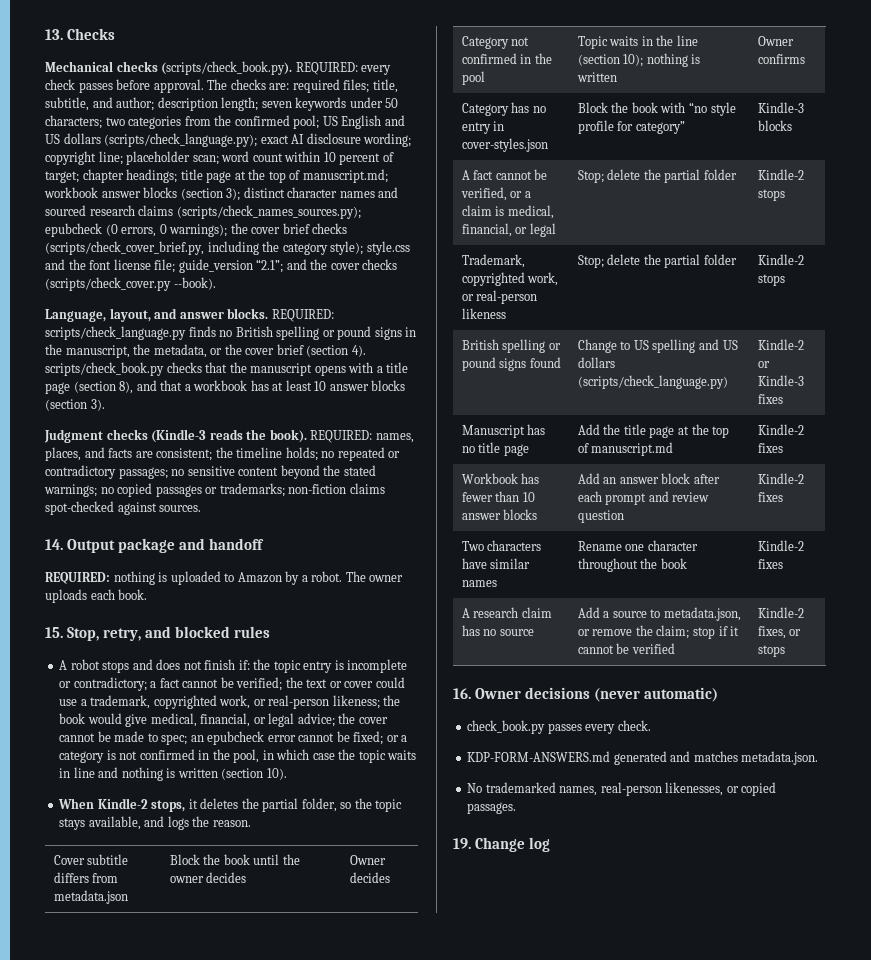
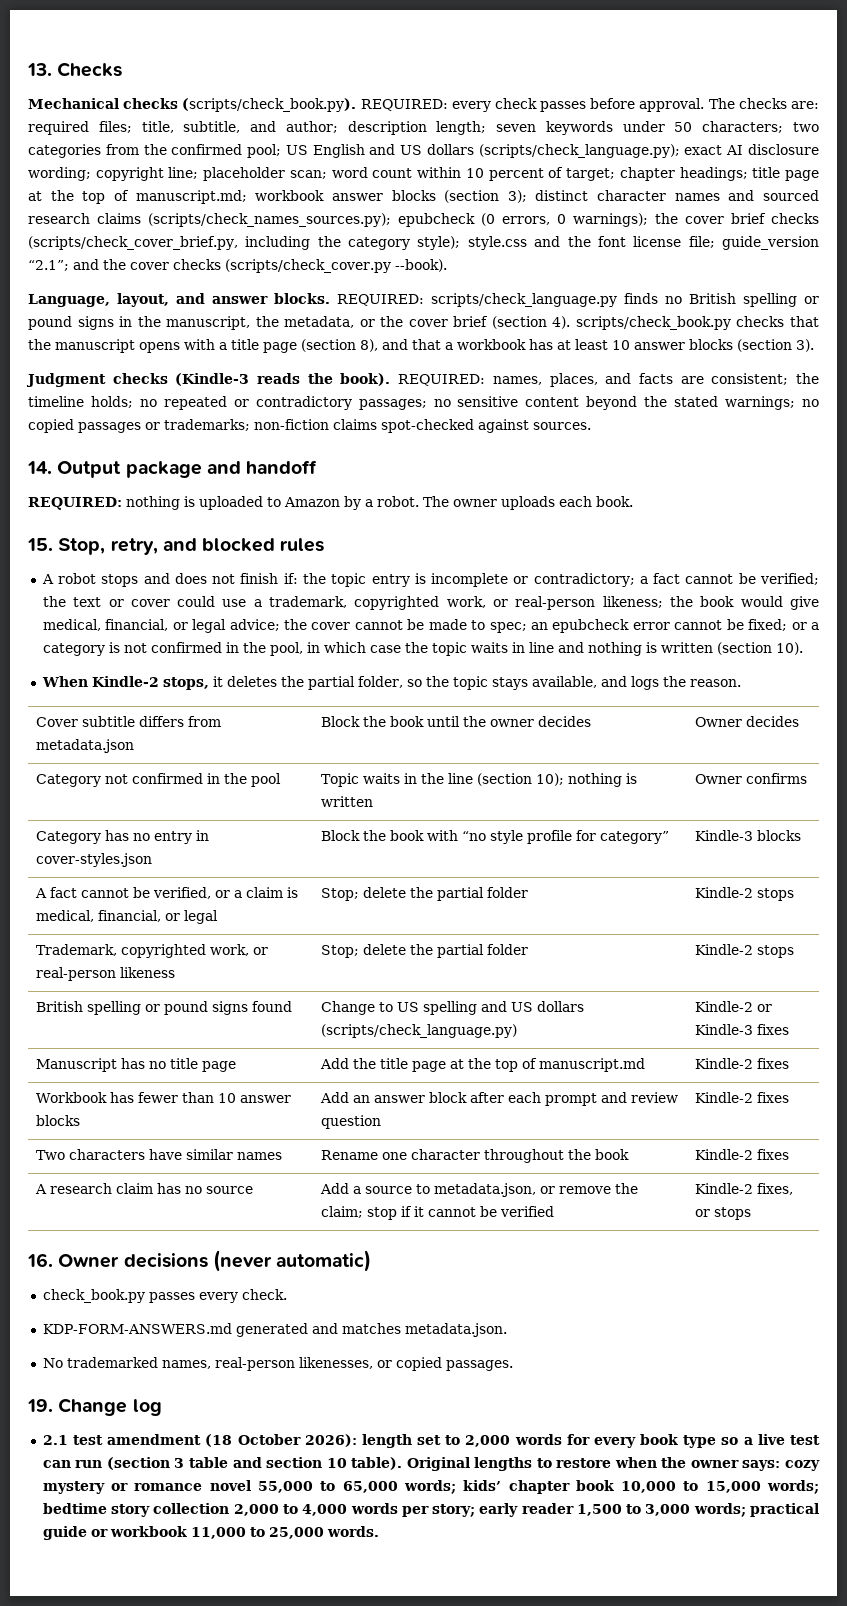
+ 2.1 test amendment (18 October 2026): length set to 2,000 words for every book type so a live test can run (section 3 table and section 10 table). Original lengths to restore when the owner says: cozy mystery or romance novel 55,000 to 65,000 words; kids’ chapter book 10,000 to 15,000 words; bedtime story collection 2,000 to 4,000 words per story; early reader 1,500 to 3,000 words; practical guide or workbook 11,000 to 25,000 words.

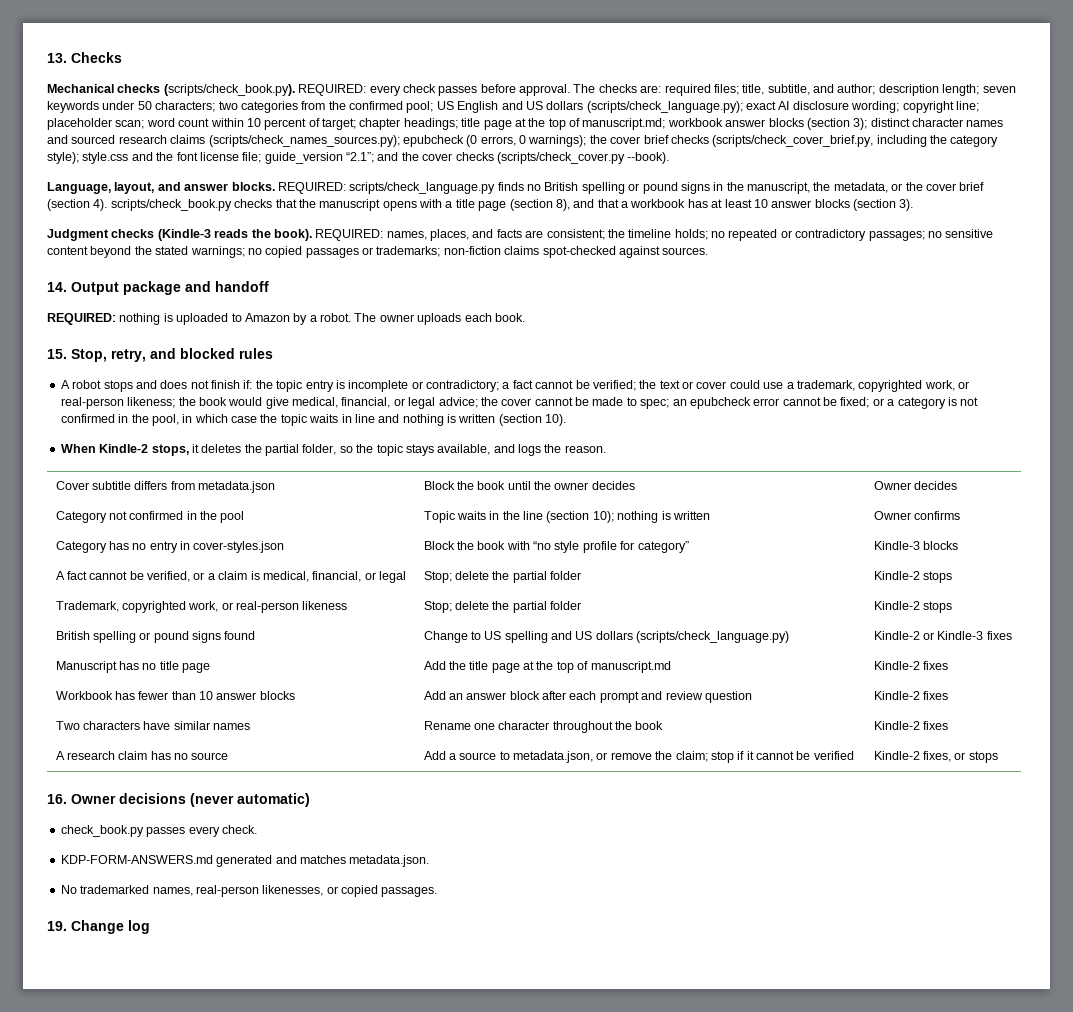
- 2.1 test amendment (18 October 2026): length set to 2,000 words for every book type so a live test can run (section 3 table and section 10 table). Original lengths to restore when the owner says: cozy mystery or romance novel 55,000 to 65,000 words; kids’ chapter book 10,000 to 15,000 words; bedtime story collection 2,000 to 4,000 words per story; early reader 1,500 to 3,000 words; practical guide or workbook 11,000 to 25,000 words.

